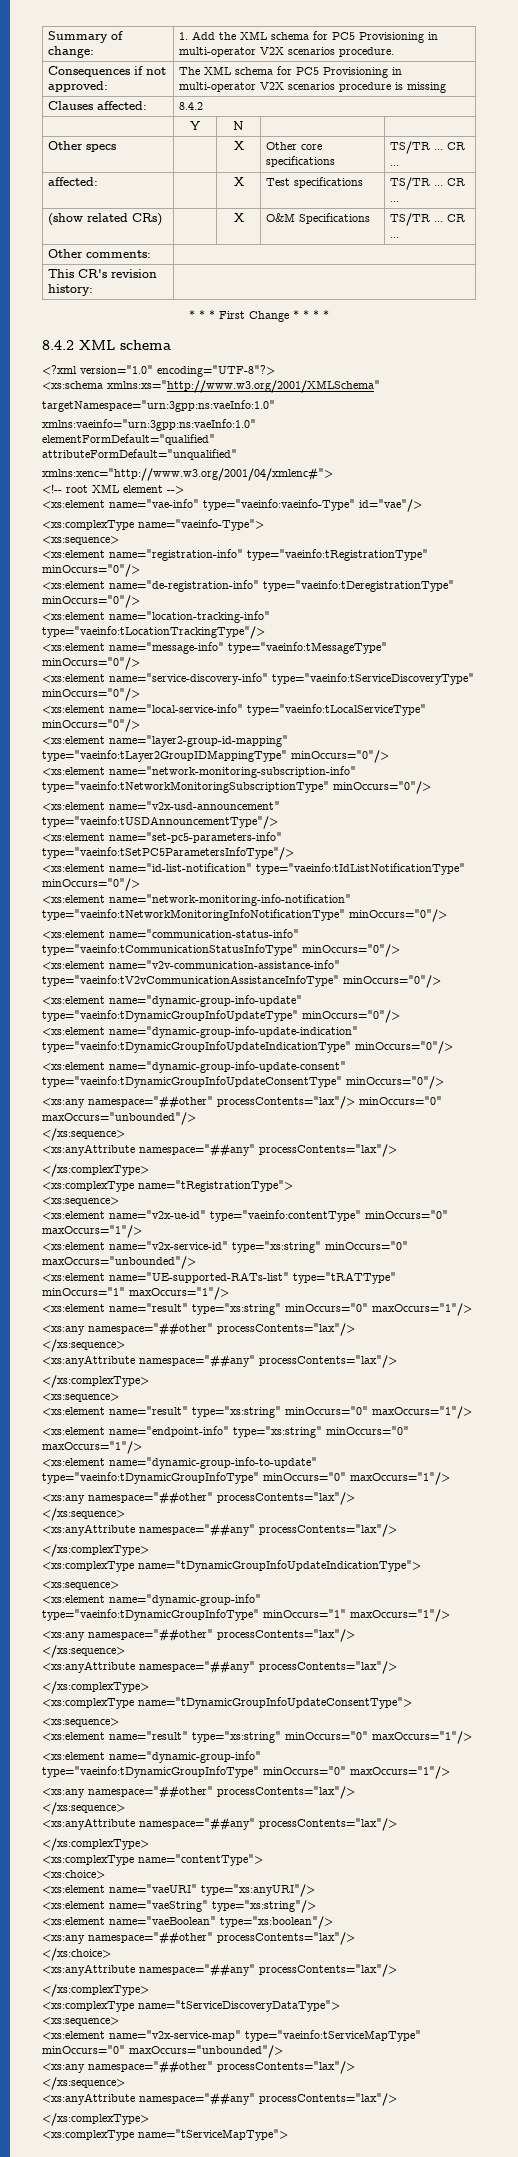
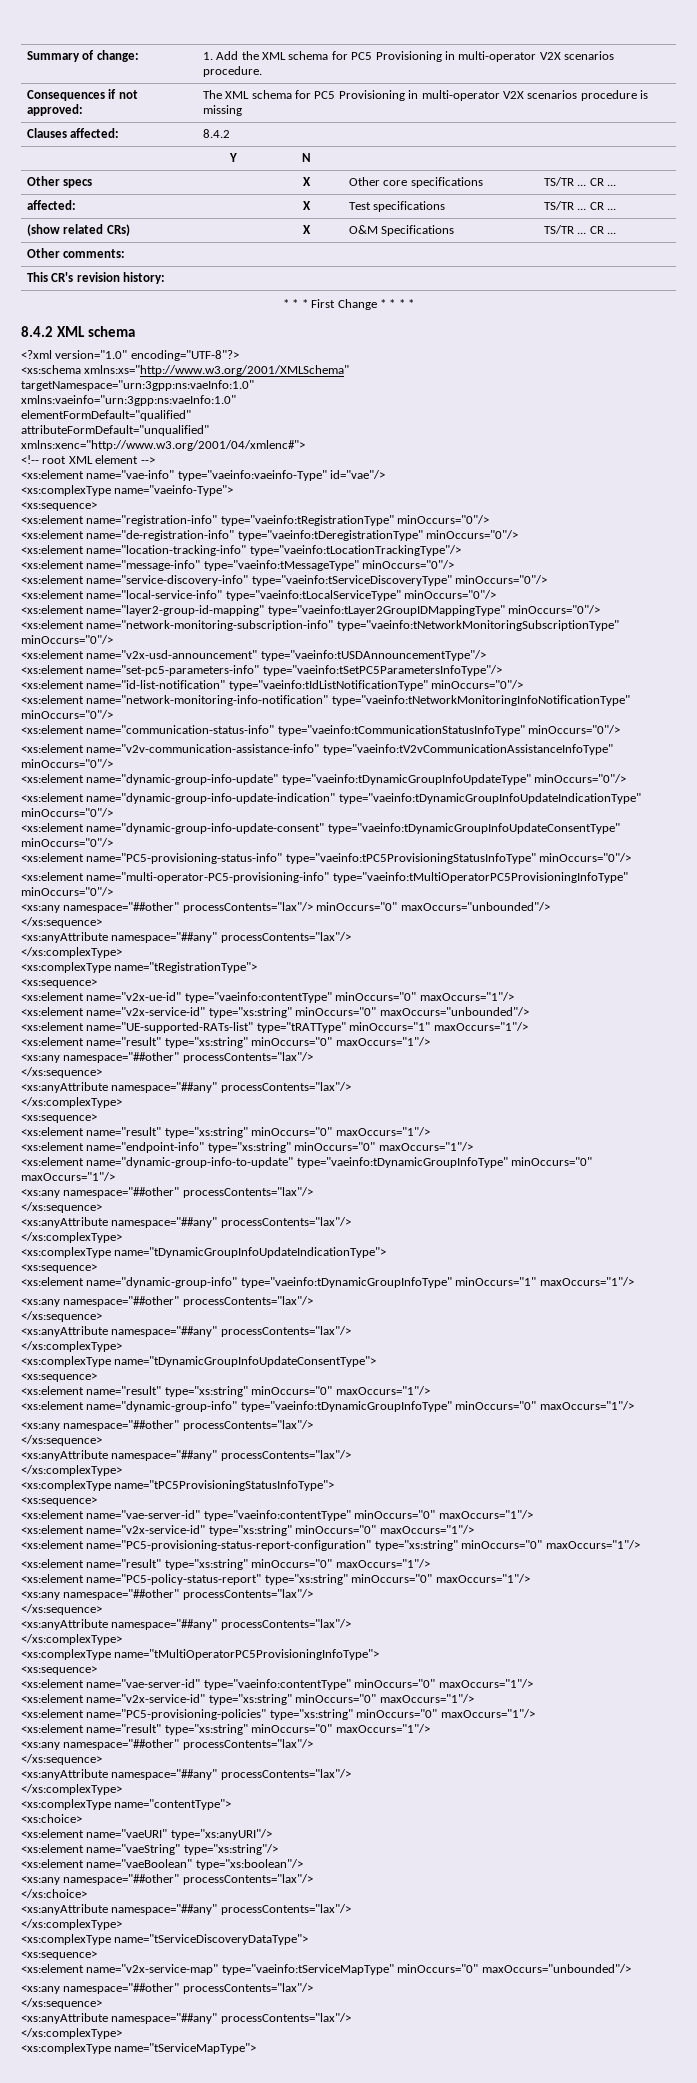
+ <xs:element name="PC5-provisioning-status-info" type="vaeinfo:tPC5ProvisioningStatusInfoType" minOccurs="0"/>
+ <xs:element name="multi-operator-PC5-provisioning-info" type="vaeinfo:tMultiOperatorPC5ProvisioningInfoType" minOccurs="0"/>
+ <xs:complexType name="tPC5ProvisioningStatusInfoType">
+ <xs:sequence>
+ <xs:element name="vae-server-id" type="vaeinfo:contentType" minOccurs="0" maxOccurs="1"/>
+ <xs:element name="v2x-service-id" type="xs:string" minOccurs="0" maxOccurs="1"/>
+ <xs:element name="PC5-provisioning-status-report-configuration" type="xs:string" minOccurs="0" maxOccurs="1"/>
+ <xs:element name="result" type="xs:string" minOccurs="0" maxOccurs="1"/>
+ <xs:element name="PC5-policy-status-report" type="xs:string" minOccurs="0" maxOccurs="1"/>
+ <xs:any namespace="##other" processContents="lax"/>
+ </xs:sequence>
+ <xs:anyAttribute namespace="##any" processContents="lax"/>
+ </xs:complexType>
+ <xs:complexType name="tMultiOperatorPC5ProvisioningInfoType">
+ <xs:sequence>
+ <xs:element name="vae-server-id" type="vaeinfo:contentType" minOccurs="0" maxOccurs="1"/>
+ <xs:element name="v2x-service-id" type="xs:string" minOccurs="0" maxOccurs="1"/>
+ <xs:element name="PC5-provisioning-policies" type="xs:string" minOccurs="0" maxOccurs="1"/>
+ <xs:element name="result" type="xs:string" minOccurs="0" maxOccurs="1"/>
+ <xs:any namespace="##other" processContents="lax"/>
+ </xs:sequence>
+ <xs:anyAttribute namespace="##any" processContents="lax"/>
+ </xs:complexType>

